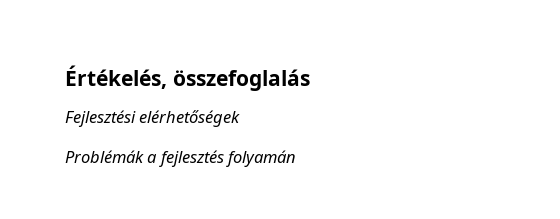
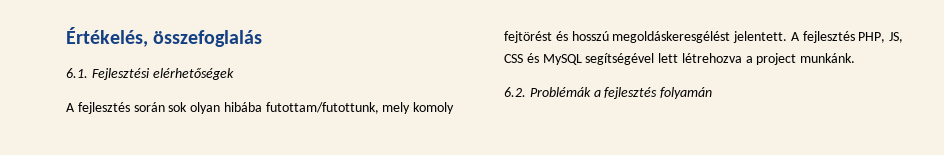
- Fejlesztési elérhetőségek
+ 6.1. Fejlesztési elérhetőségek
- Problémák a fejlesztés folyamán
+ A fejlesztés során sok olyan hibába futottam/futottunk, mely komoly fejtörést és hosszú megoldáskeresgélést jelentett. A fejlesztés PHP, JS, CSS és MySQL segítségével lett létrehozva a project munkánk.
+ 6.2. Problémák a fejlesztés folyamán

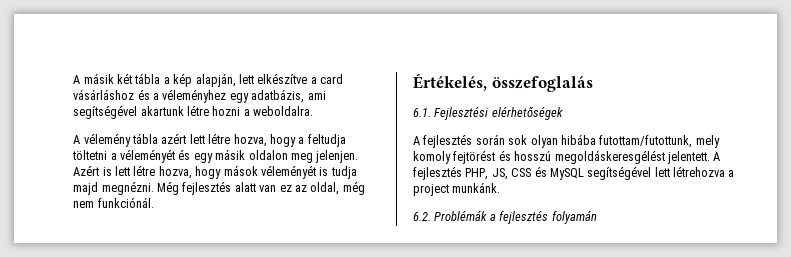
+ A másik két tábla a kép alapján, lett elkészítve a card vásárláshoz és a véleményhez egy adatbázis, ami segítségével akartunk létre hozni a weboldalra.
+ A vélemény tábla azért lett létre hozva, hogy a feltudja töltetni a véleményét és egy másik oldalon meg jelenjen. Azért is lett létre hozva, hogy mások véleményét is tudja majd megnézni. Még fejlesztés alatt van ez az oldal, még nem funkciónál.

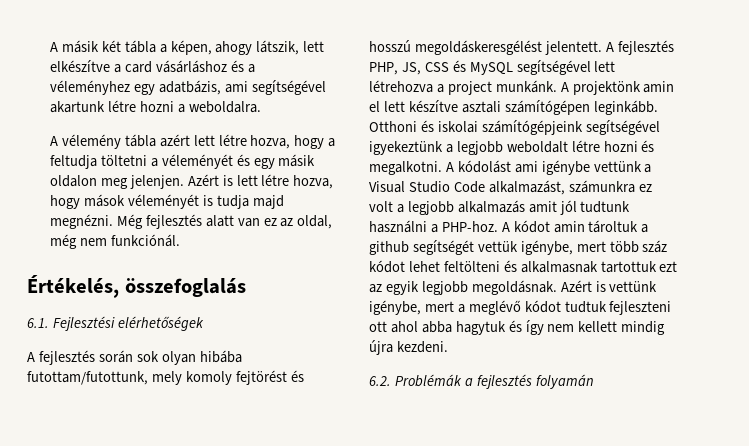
- A másik két tábla a kép alapján, lett elkészítve a card vásárláshoz és a véleményhez egy adatbázis, ami segítségével akartunk létre hozni a weboldalra.
+ A másik két tábla a képen, ahogy látszik, lett elkészítve a card vásárláshoz és a véleményhez egy adatbázis, ami segítségével akartunk létre hozni a weboldalra.
+ A projektönk amin el lett készítve asztali számítógépen leginkább. Otthoni és iskolai számítógépjeink segítségével igyekeztünk a legjobb weboldalt létre hozni és megalkotni. A kódolást ami igénybe vettünk a Visual Studio Code alkalmazást, számunkra ez volt a legjobb alkalmazás amit jól tudtunk használni a PHP-hoz. A kódot amin tároltuk a github segítségét vettük igénybe, mert több száz kódot lehet feltölteni és alkalmasnak tartottuk ezt az egyik legjobb megoldásnak. Azért is vettünk igénybe, mert a meglévő kódot tudtuk fejleszteni ott ahol abba hagytuk és így nem kellett mindig újra kezdeni.

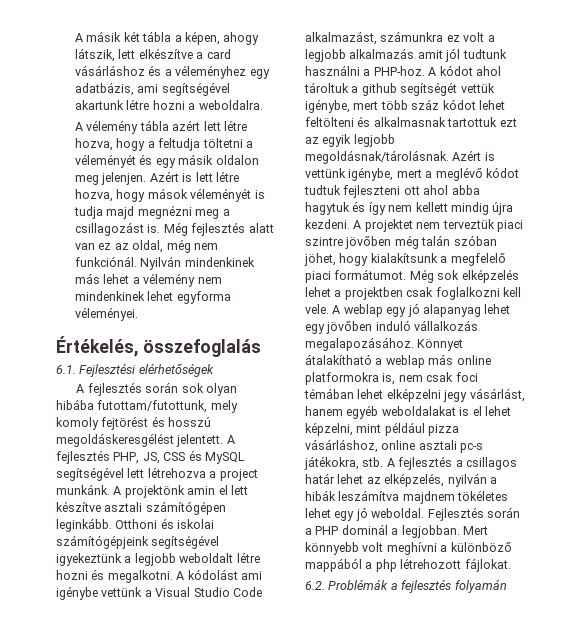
- Azért is lett létre hozva, hogy mások véleményét is tudja majd megnézni.
+ Azért is lett létre hozva, hogy mások véleményét is tudja majd megnézni meg a csillagozást is.
+ Nyilván mindenkinek más lehet a vélemény nem mindenkinek lehet egyforma véleményei.
- A kódot amin tároltuk a github segítségét vettük igénybe, mert több száz kódot lehet feltölteni és alkalmasnak tartottuk ezt az egyik legjobb megoldásnak.
+ A kódot ahol tároltuk a github segítségét vettük igénybe, mert több száz kódot lehet feltölteni és alkalmasnak tartottuk ezt az egyik legjobb megoldásnak/tárolásnak.
+ A projektet nem terveztük piaci szintre jövőben még talán szóban jöhet, hogy kialakítsunk a megfelelő piaci formátumot. Még sok elképzelés lehet a projektben csak foglalkozni kell vele. A weblap egy jó alapanyag lehet egy jövőben induló vállalkozás megalapozásához. Könnyet átalakítható a weblap más online platformokra is, nem csak foci témában lehet elképzelni jegy vásárlást, hanem egyéb weboldalakat is el lehet képzelni, mint például pizza vásárláshoz, online asztali pc-s játékokra, stb. A fejlesztés a csillagos határ lehet az elképzelés, nyilván a hibák leszámítva majdnem tökéletes lehet egy jó weboldal. Fejlesztés során a PHP dominál a legjobban. Mert könnyebb volt meghívni a különböző mappából a php létrehozott fájlokat.

